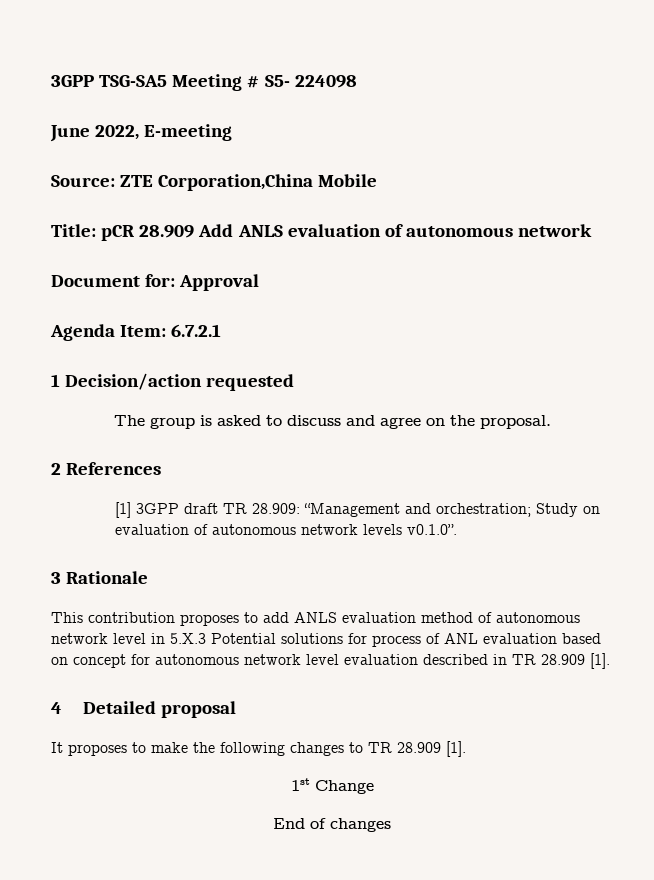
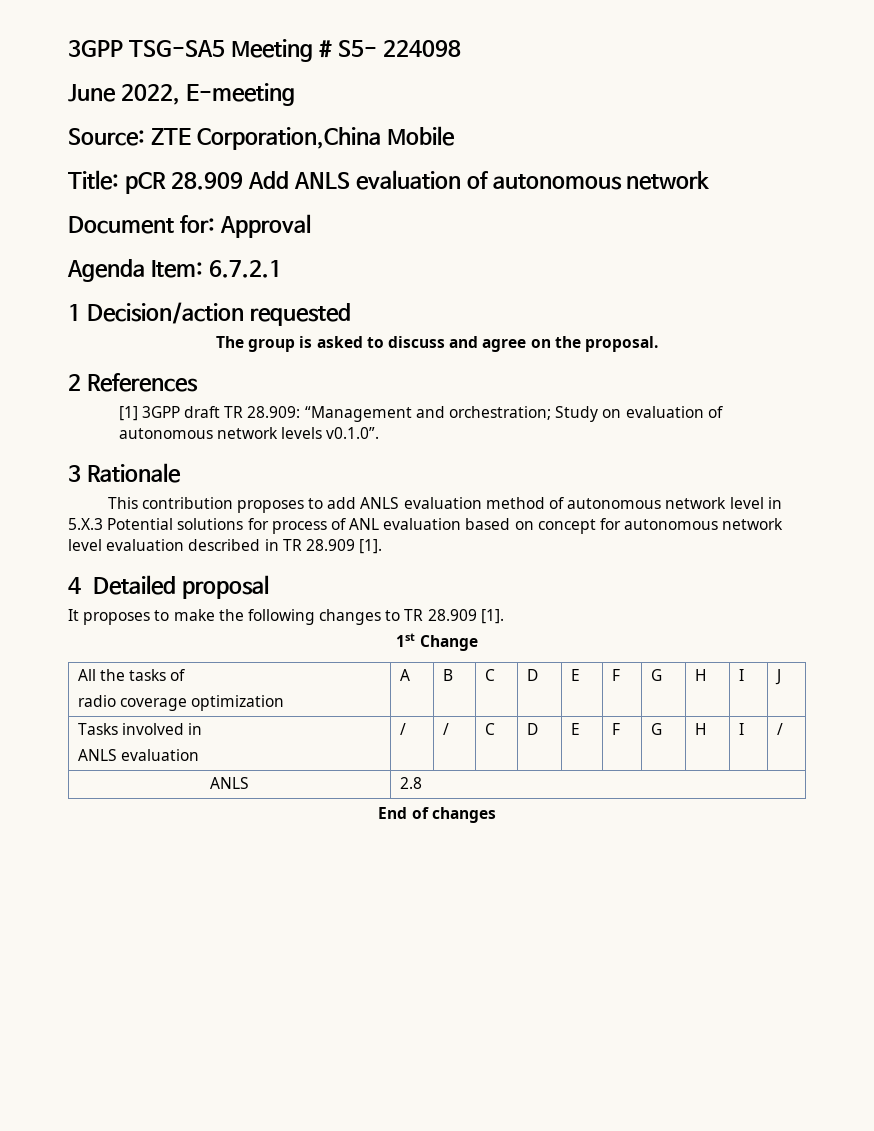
+ All the tasks of
+ radio coverage optimization | A | B | C | D | E | F | G | H | I | J
+ Tasks involved in
+ ANLS evaluation | / | / | C | D | E | F | G | H | I | /
+ ANLS | 2.8

